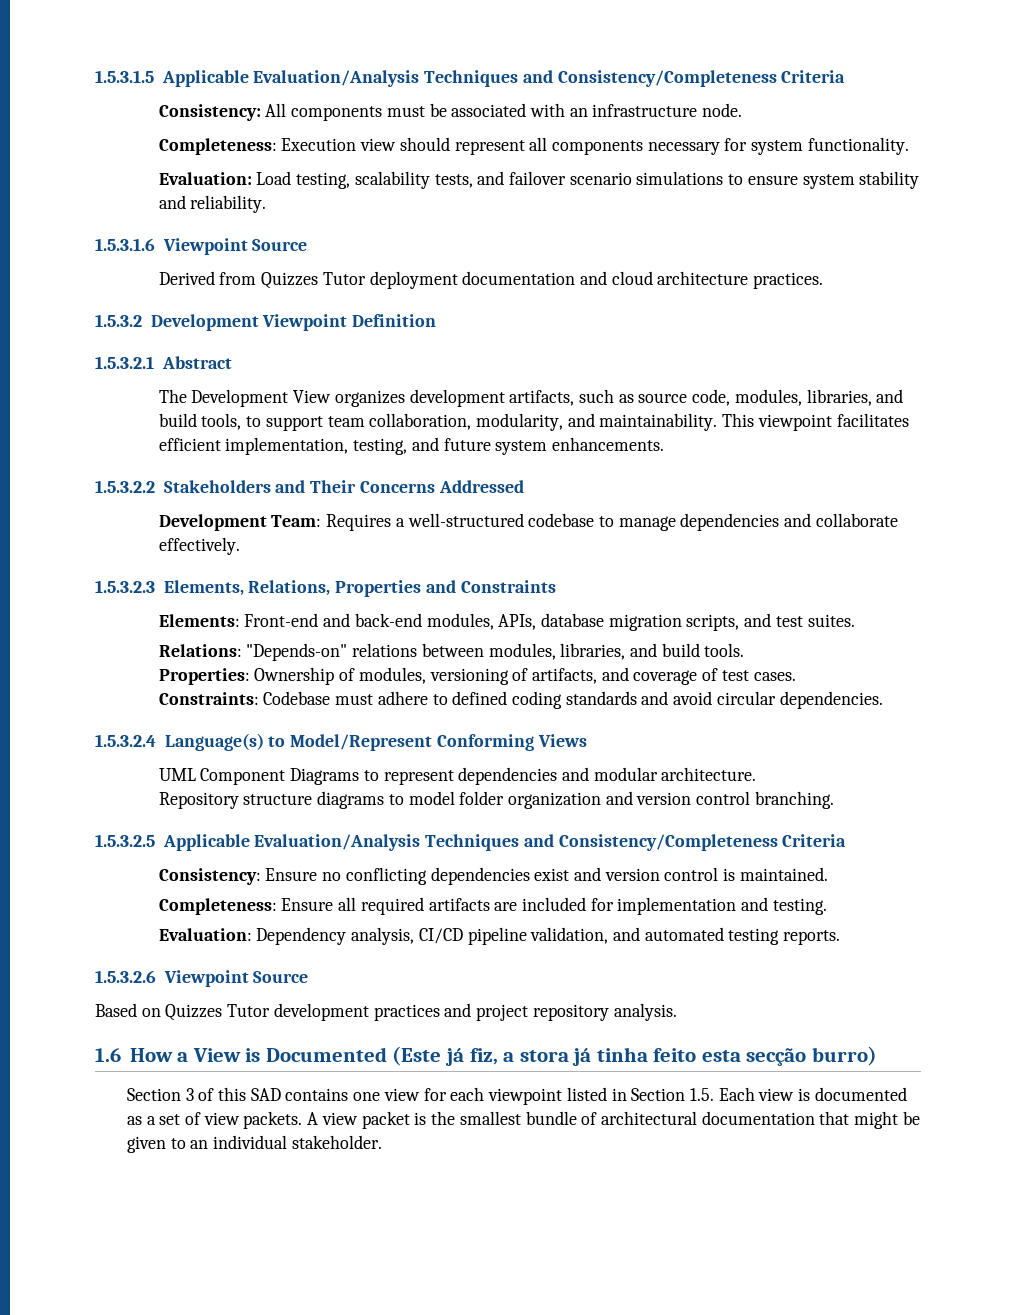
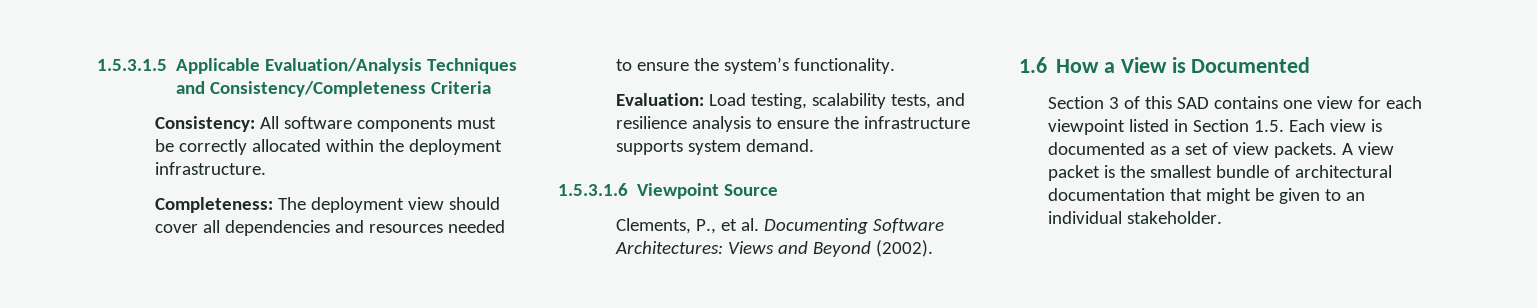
- Consistency: All components must be associated with an infrastructure node.
- Completeness: Execution view should represent all components necessary for system functionality.
+ Consistency: All software components must be correctly allocated within the deployment infrastructure.
+ Completeness: The deployment view should cover all dependencies and resources needed to ensure the system’s functionality.
- Evaluation: Load testing, scalability tests, and failover scenario simulations to ensure system stability and reliability.
+ Evaluation: Load testing, scalability tests, and resilience analysis to ensure the infrastructure supports system demand.
  1.5.3.1.6 Viewpoint Source
- Derived from Quizzes Tutor deployment documentation and cloud architecture practices.
- 1.5.3.2 Development Viewpoint Definition
- 1.5.3.2.1 Abstract
- The Development View organizes development artifacts, such as source code, modules, libraries, and build tools, to support team collaboration, modularity, and maintainability. This viewpoint facilitates efficient implementation, testing, and future system enhancements.
- 1.5.3.2.2 Stakeholders and Their Concerns Addressed
- Development Team: Requires a well-structured codebase to manage dependencies and collaborate effectively.
- 1.5.3.2.3 Elements, Relations, Properties and Constraints
- Elements: Front-end and back-end modules, APIs, database migration scripts, and test suites.
- Relations: "Depends-on" relations between modules, libraries, and build tools.
- Properties: Ownership of modules, versioning of artifacts, and coverage of test cases.
- Constraints: Codebase must adhere to defined coding standards and avoid circular dependencies.
- 1.5.3.2.4 Language(s) to Model/Represent Conforming Views
- UML Component Diagrams to represent dependencies and modular architecture.
- Repository structure diagrams to model folder organization and version control branching.
- 1.5.3.2.5 Applicable Evaluation/Analysis Techniques and Consistency/Completeness Criteria
- Consistency: Ensure no conflicting dependencies exist and version control is maintained.
- Completeness: Ensure all required artifacts are included for implementation and testing.
- Evaluation: Dependency analysis, CI/CD pipeline validation, and automated testing reports.
- 1.5.3.2.6 Viewpoint Source
- Based on Quizzes Tutor development practices and project repository analysis.
+ Clements, P., et al. Documenting Software Architectures: Views and Beyond (2002).
- 1.6 How a View is Documented (Este já fiz, a stora já tinha feito esta secção burro)
+ 1.6 How a View is Documented

